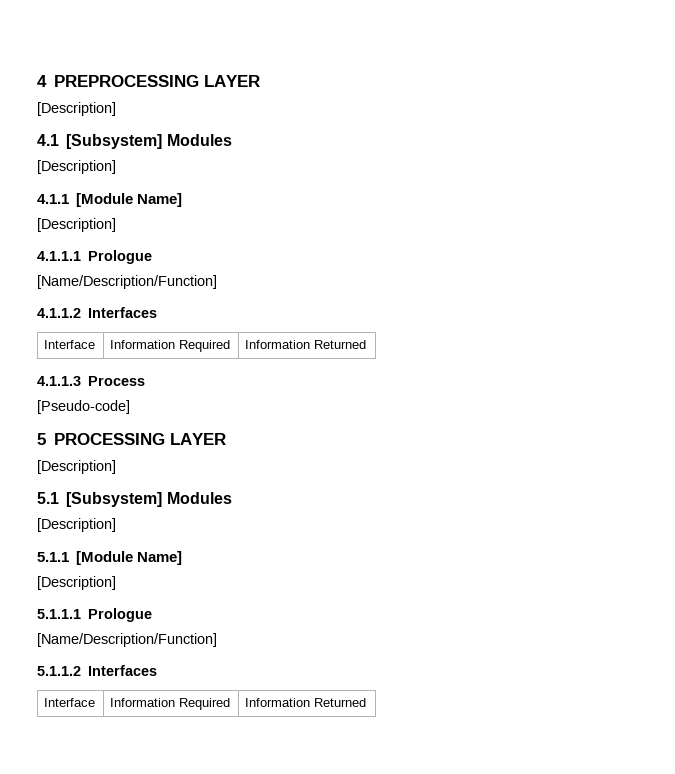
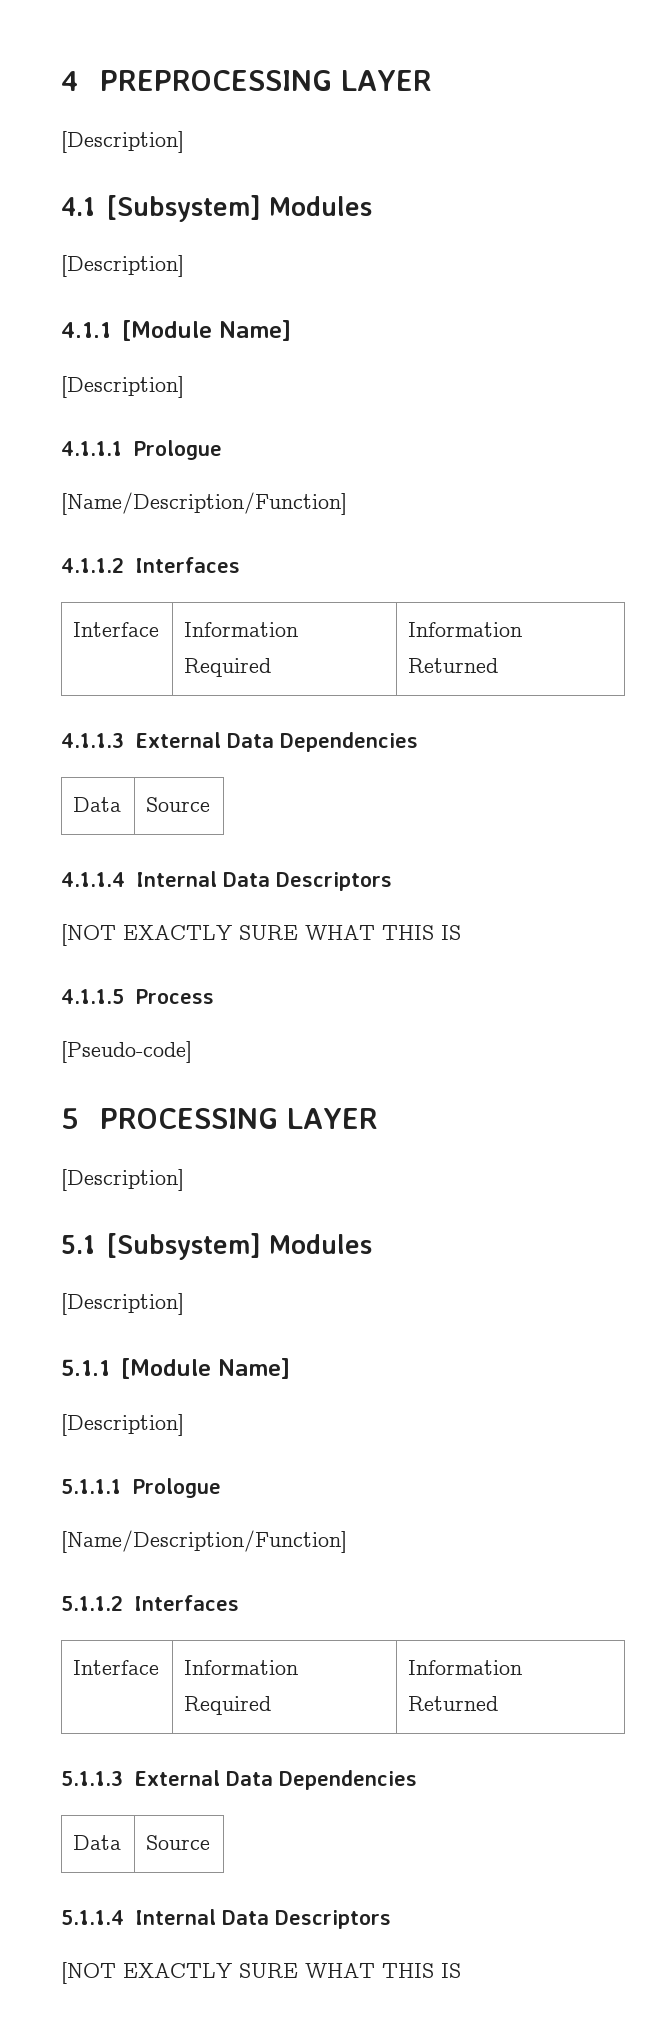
- 4.1.1.3 Process
+ 4.1.1.3 External Data Dependencies
+ Data | Source
+ 4.1.1.4 Internal Data Descriptors
+ [NOT EXACTLY SURE WHAT THIS IS
+ 4.1.1.5 Process
+ 5.1.1.3 External Data Dependencies
+ Data | Source
+ 5.1.1.4 Internal Data Descriptors
+ [NOT EXACTLY SURE WHAT THIS IS

